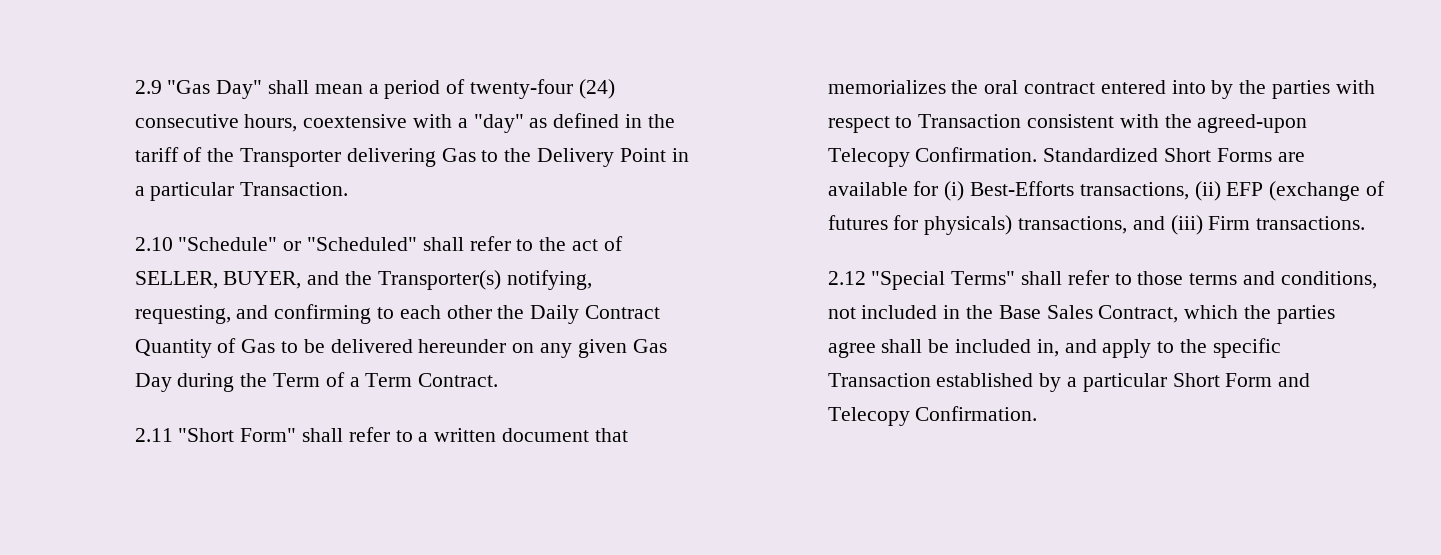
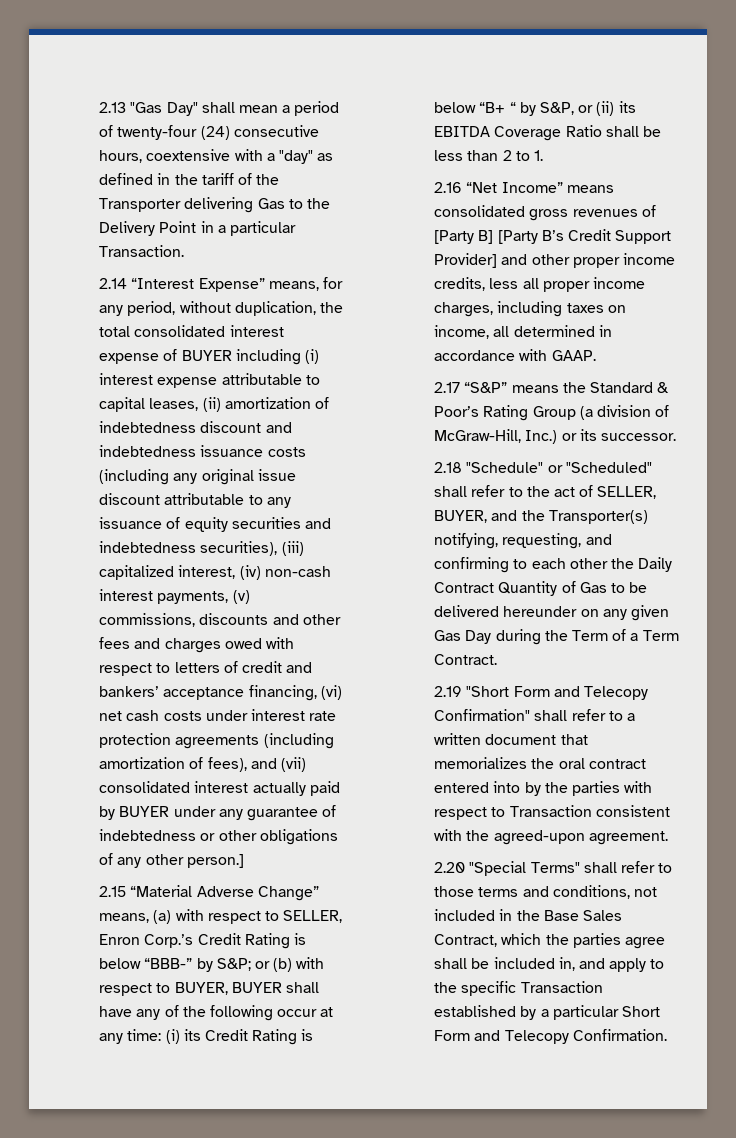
- 2.9 "Gas Day" shall mean a period of twenty-four (24) consecutive hours, coextensive with a "day" as defined in the tariff of the Transporter delivering Gas to the Delivery Point in a particular Transaction.
+ 2.13 "Gas Day" shall mean a period of twenty-four (24) consecutive hours, coextensive with a "day" as defined in the tariff of the Transporter delivering Gas to the Delivery Point in a particular Transaction.
- 2.10 "Schedule" or "Scheduled" shall refer to the act of SELLER, BUYER, and the Transporter(s) notifying, requesting, and confirming to each other the Daily Contract Quantity of Gas to be delivered hereunder on any given Gas Day during the Term of a Term Contract.
+ 2.14 “Interest Expense” means, for any period, without duplication, the total consolidated interest expense of BUYER including (i) interest expense attributable to capital leases, (ii) amortization of indebtedness discount and indebtedness issuance costs (including any original issue discount attributable to any issuance of equity securities and indebtedness securities), (iii) capitalized interest, (iv) non-cash interest payments, (v) commissions, discounts and other fees and charges owed with respect to letters of credit and bankers’ acceptance financing, (vi) net cash costs under interest rate protection agreements (including amortization of fees), and (vii) consolidated interest actually paid by BUYER under any guarantee of indebtedness or other obligations of any other person.]
+ 2.15 “Material Adverse Change” means, (a) with respect to SELLER, Enron Corp.’s Credit Rating is below “BBB-” by S&P; or (b) with respect to BUYER, BUYER shall have any of the following occur at any time: (i) its Credit Rating is below “B+ “ by S&P, or (ii) its EBITDA Coverage Ratio shall be less than 2 to 1.
+ 2.16 “Net Income” means consolidated gross revenues of [Party B] [Party B’s Credit Support Provider] and other proper income credits, less all proper income charges, including taxes on income, all determined in accordance with GAAP.
+ 2.17 “S&P” means the Standard & Poor’s Rating Group (a division of McGraw-Hill, Inc.) or its successor.
+ 2.18 "Schedule" or "Scheduled" shall refer to the act of SELLER, BUYER, and the Transporter(s) notifying, requesting, and confirming to each other the Daily Contract Quantity of Gas to be delivered hereunder on any given Gas Day during the Term of a Term Contract.
- 2.11 "Short Form" shall refer to a written document that memorializes the oral contract entered into by the parties with respect to Transaction consistent with the agreed-upon Telecopy Confirmation. Standardized Short Forms are available for (i) Best-Efforts transactions, (ii) EFP (exchange of futures for physicals) transactions, and (iii) Firm transactions.
- 2.12 "Special Terms" shall refer to those terms and conditions, not included in the Base Sales Contract, which the parties agree shall be included in, and apply to the specific Transaction established by a particular Short Form and Telecopy Confirmation.
+ 2.19 "Short Form and Telecopy Confirmation" shall refer to a written document that memorializes the oral contract entered into by the parties with respect to Transaction consistent with the agreed-upon agreement.
+ 2.20 "Special Terms" shall refer to those terms and conditions, not included in the Base Sales Contract, which the parties agree shall be included in, and apply to the specific Transaction established by a particular Short Form and Telecopy Confirmation.

